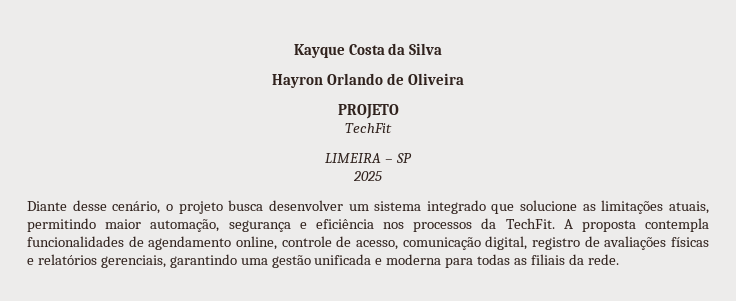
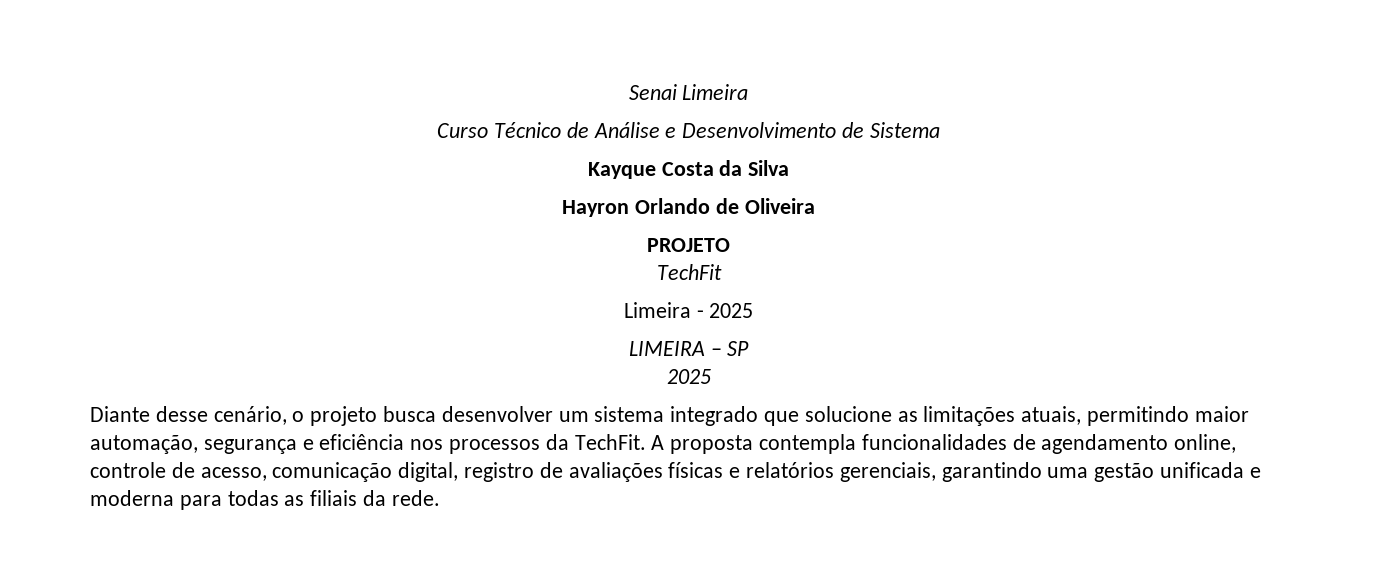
+ Senai Limeira
+ Curso Técnico de Análise e Desenvolvimento de Sistema
+ Limeira - 2025

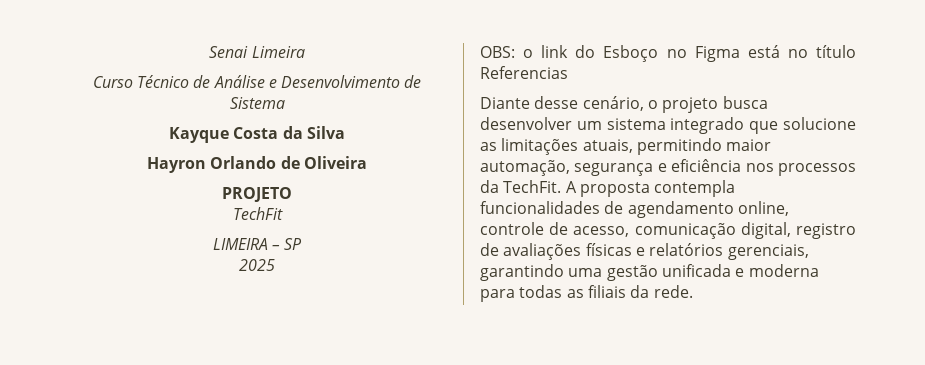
- Limeira - 2025
+ OBS: o link do Esboço no Figma está no título Referencias

